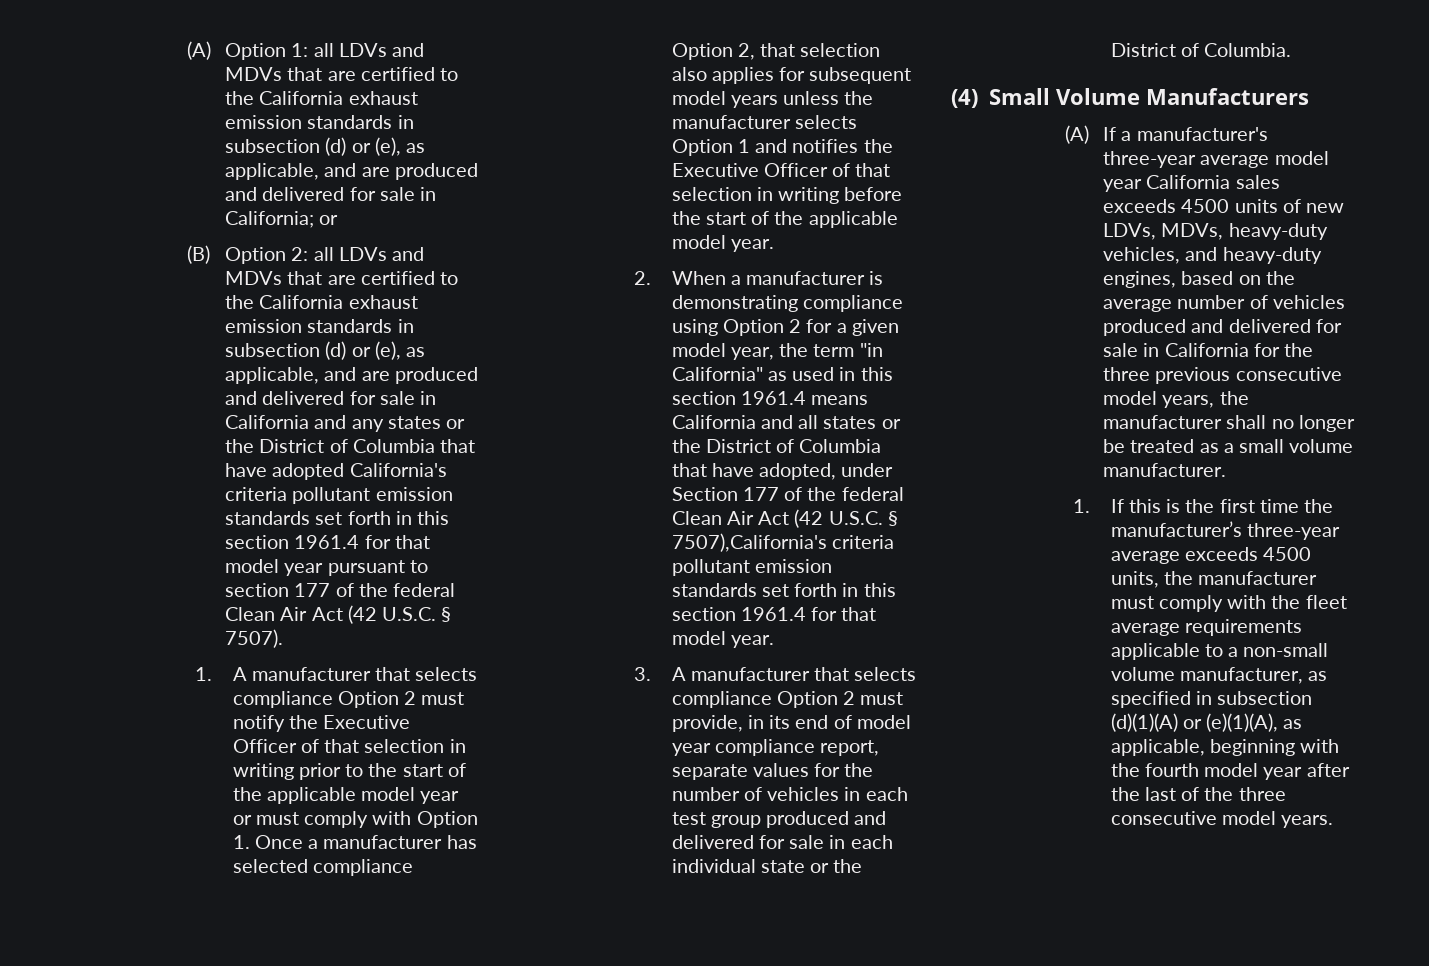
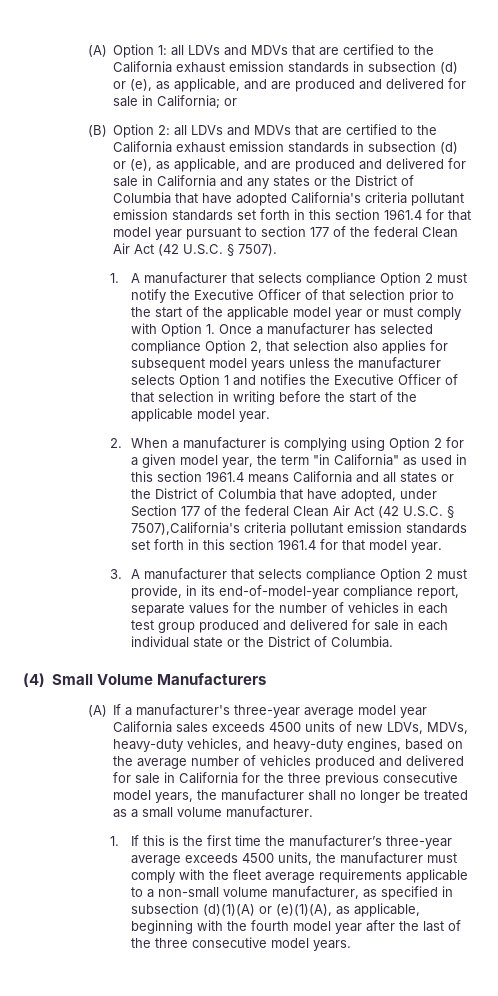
- 1. A manufacturer that selects compliance Option 2 must notify the Executive Officer of that selection in writing prior to the start of the applicable model year or must comply with Option 1. Once a manufacturer has selected compliance Option 2, that selection also applies for subsequent model years unless the manufacturer selects Option 1 and notifies the Executive Officer of that selection in writing before the start of the applicable model year.
+ 1. A manufacturer that selects compliance Option 2 must notify the Executive Officer of that selection prior to the start of the applicable model year or must comply with Option 1. Once a manufacturer has selected compliance Option 2, that selection also applies for subsequent model years unless the manufacturer selects Option 1 and notifies the Executive Officer of that selection in writing before the start of the applicable model year.
- 2. When a manufacturer is demonstrating compliance using Option 2 for a given model year, the term "in California" as used in this section 1961.4 means California and all states or the District of Columbia that have adopted, under Section 177 of the federal Clean Air Act (42 U.S.C. § 7507),California's criteria pollutant emission standards set forth in this section 1961.4 for that model year.
+ 2. When a manufacturer is complying using Option 2 for a given model year, the term "in California" as used in this section 1961.4 means California and all states or the District of Columbia that have adopted, under Section 177 of the federal Clean Air Act (42 U.S.C. § 7507),California's criteria pollutant emission standards set forth in this section 1961.4 for that model year.
- 3. A manufacturer that selects compliance Option 2 must provide, in its end of model year compliance report, separate values for the number of vehicles in each test group produced and delivered for sale in each individual state or the District of Columbia.
+ 3. A manufacturer that selects compliance Option 2 must provide, in its end-of-model-year compliance report, separate values for the number of vehicles in each test group produced and delivered for sale in each individual state or the District of Columbia.

